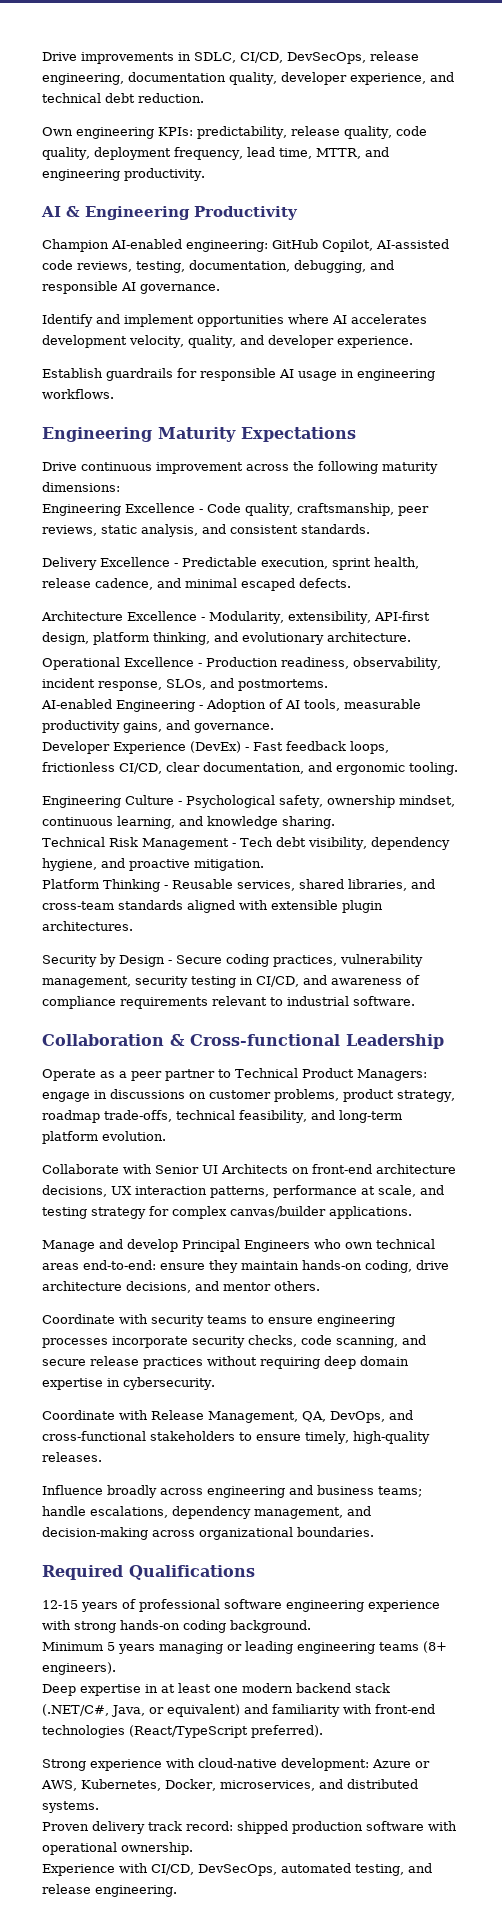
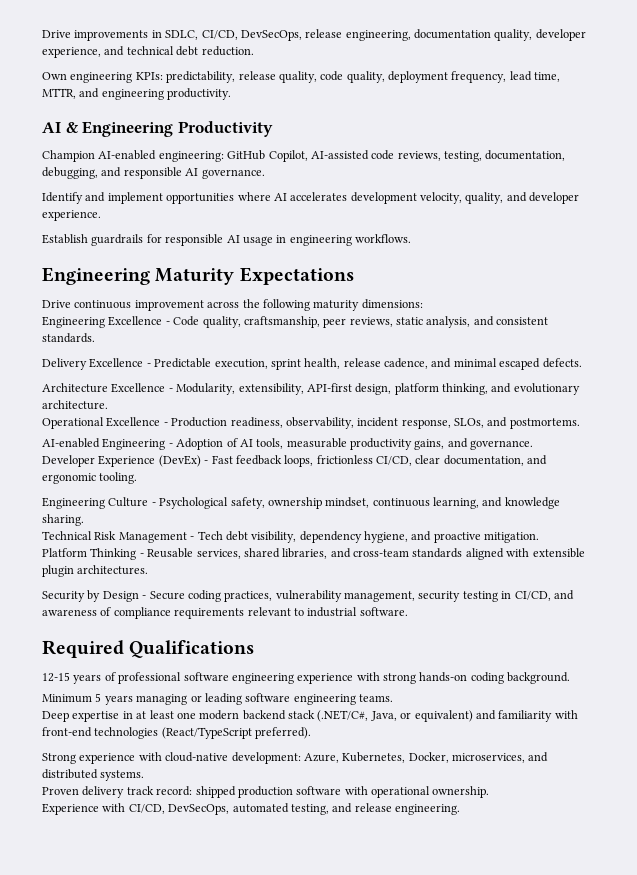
- Collaboration & Cross-functional Leadership
- Operate as a peer partner to Technical Product Managers: engage in discussions on customer problems, product strategy, roadmap trade-offs, technical feasibility, and long-term platform evolution.
- Collaborate with Senior UI Architects on front-end architecture decisions, UX interaction patterns, performance at scale, and testing strategy for complex canvas/builder applications.
- Manage and develop Principal Engineers who own technical areas end-to-end: ensure they maintain hands-on coding, drive architecture decisions, and mentor others.
- Coordinate with security teams to ensure engineering processes incorporate security checks, code scanning, and secure release practices without requiring deep domain expertise in cybersecurity.
- Coordinate with Release Management, QA, DevOps, and cross-functional stakeholders to ensure timely, high-quality releases.
- Influence broadly across engineering and business teams; handle escalations, dependency management, and decision-making across organizational boundaries.
- Minimum 5 years managing or leading engineering teams (8+ engineers).
+ Minimum 5 years managing or leading software engineering teams.
- Strong experience with cloud-native development: Azure or AWS, Kubernetes, Docker, microservices, and distributed systems.
+ Strong experience with cloud-native development: Azure, Kubernetes, Docker, microservices, and distributed systems.

